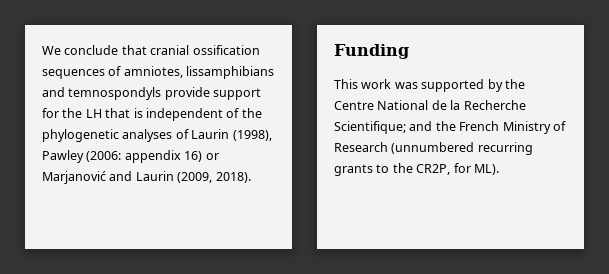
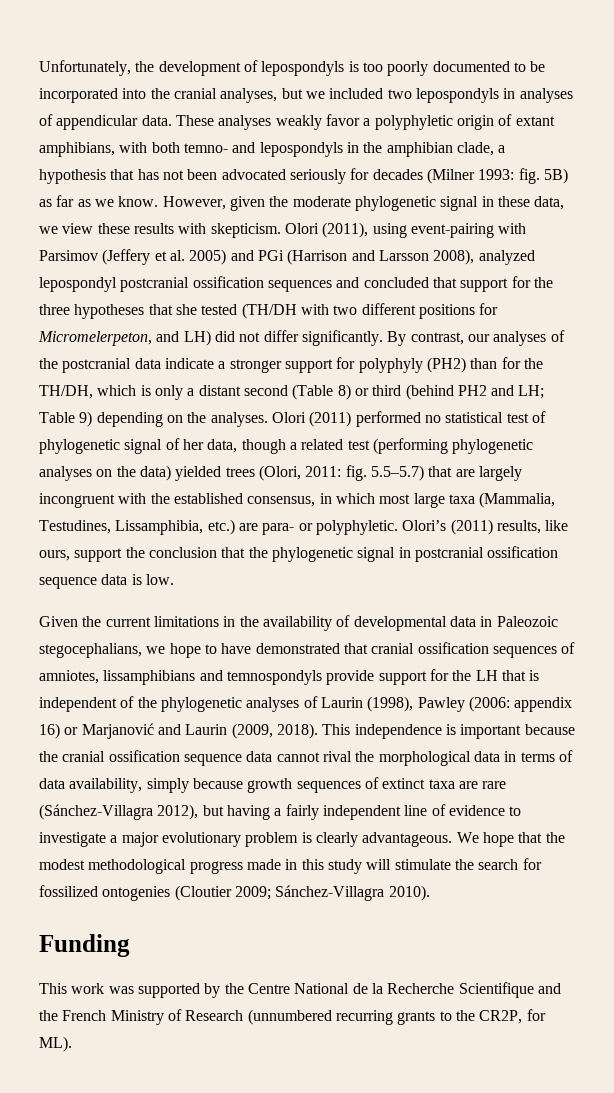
- We conclude that cranial ossification sequences of amniotes, lissamphibians and temnospondyls provide support for the LH that is independent of the phylogenetic analyses of Laurin (1998), Pawley (2006: appendix 16) or Marjanović and Laurin (2009, 2018).
+ Unfortunately, the development of lepospondyls is too poorly documented to be incorporated into the cranial analyses, but we included two lepospondyls in analyses of appendicular data. These analyses weakly favor a polyphyletic origin of extant amphibians, with both temno- and lepospondyls in the amphibian clade, a hypothesis that has not been advocated seriously for decades (Milner 1993: fig. 5B) as far as we know. However, given the moderate phylogenetic signal in these data, we view these results with skepticism. Olori (2011), using event-pairing with Parsimov (Jeffery et al. 2005) and PGi (Harrison and Larsson 2008), analyzed lepospondyl postcranial ossification sequences and concluded that support for the three hypotheses that she tested (TH/DH with two different positions for Micromelerpeton, and LH) did not differ significantly. By contrast, our analyses of the postcranial data indicate a stronger support for polyphyly (PH2) than for the TH/DH, which is only a distant second (Table 8) or third (behind PH2 and LH; Table 9) depending on the analyses. Olori (2011) performed no statistical test of phylogenetic signal of her data, though a related test (performing phylogenetic analyses on the data) yielded trees (Olori, 2011: fig. 5.5–5.7) that are largely incongruent with the established consensus, in which most large taxa (Mammalia, Testudines, Lissamphibia, etc.) are para- or polyphyletic. Olori’s (2011) results, like ours, support the conclusion that the phylogenetic signal in postcranial ossification sequence data is low.
+ Given the current limitations in the availability of developmental data in Paleozoic stegocephalians, we hope to have demonstrated that cranial ossification sequences of amniotes, lissamphibians and temnospondyls provide support for the LH that is independent of the phylogenetic analyses of Laurin (1998), Pawley (2006: appendix 16) or Marjanović and Laurin (2009, 2018). This independence is important because the cranial ossification sequence data cannot rival the morphological data in terms of data availability, simply because growth sequences of extinct taxa are rare (Sánchez-Villagra 2012), but having a fairly independent line of evidence to investigate a major evolutionary problem is clearly advantageous. We hope that the modest methodological progress made in this study will stimulate the search for fossilized ontogenies (Cloutier 2009; Sánchez-Villagra 2010).
- This work was supported by the Centre National de la Recherche Scientifique; and the French Ministry of Research (unnumbered recurring grants to the CR2P, for ML).
+ This work was supported by the Centre National de la Recherche Scientifique and the French Ministry of Research (unnumbered recurring grants to the CR2P, for ML).

